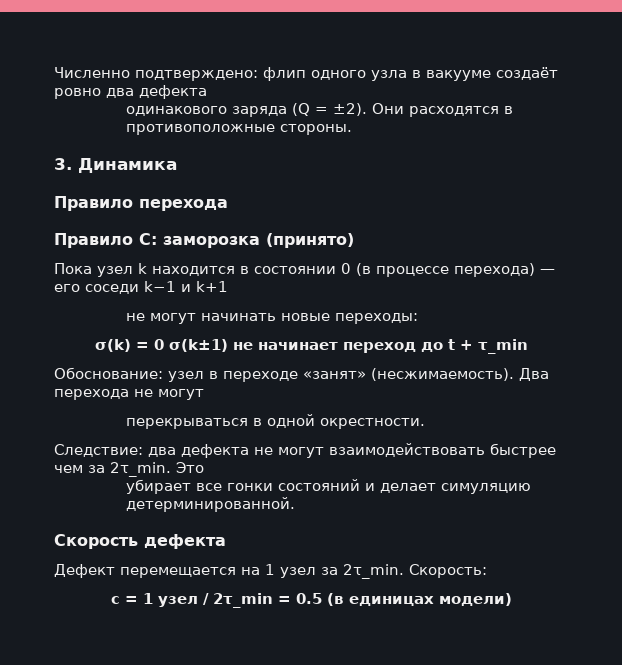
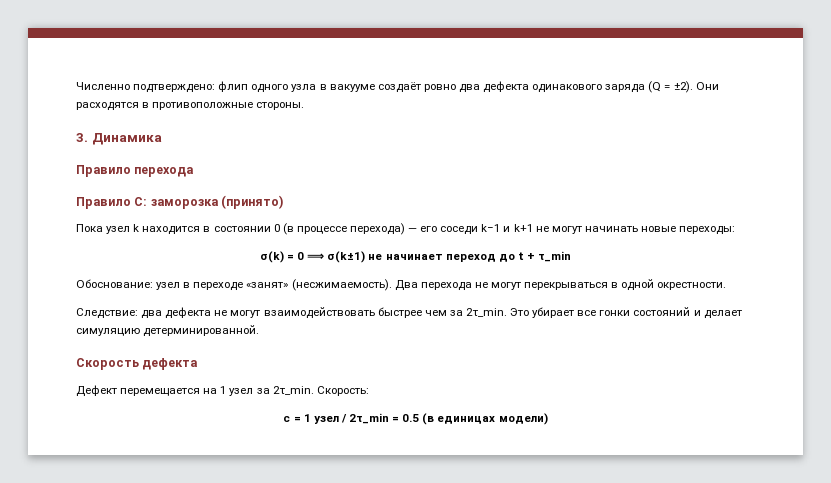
- Численно подтверждено: флип одного узла в вакууме создаёт ровно два дефекта
- одинакового заряда (Q = ±2).
+ Численно подтверждено: флип одного узла в вакууме создаёт ровно два дефекта одинакового заряда (Q = ±2).
- Пока узел k находится в состоянии 0 (в процессе перехода) — его соседи k−1 и k+1
- не могут начинать новые переходы:
+ Пока узел k находится в состоянии 0 (в процессе перехода) — его соседи k−1 и k+1 не могут начинать новые переходы:
- σ(k) = 0 σ(k±1) не начинает переход до t + τ_min
+ σ(k) = 0 ⟹ σ(k±1) не начинает переход до t + τ_min
- Два перехода не могут
- перекрываться в одной окрестности.
+ Два перехода не могут перекрываться в одной окрестности.
- Это
- убирает все гонки состояний и делает симуляцию детерминированной.
+ Это убирает все гонки состояний и делает симуляцию детерминированной.

